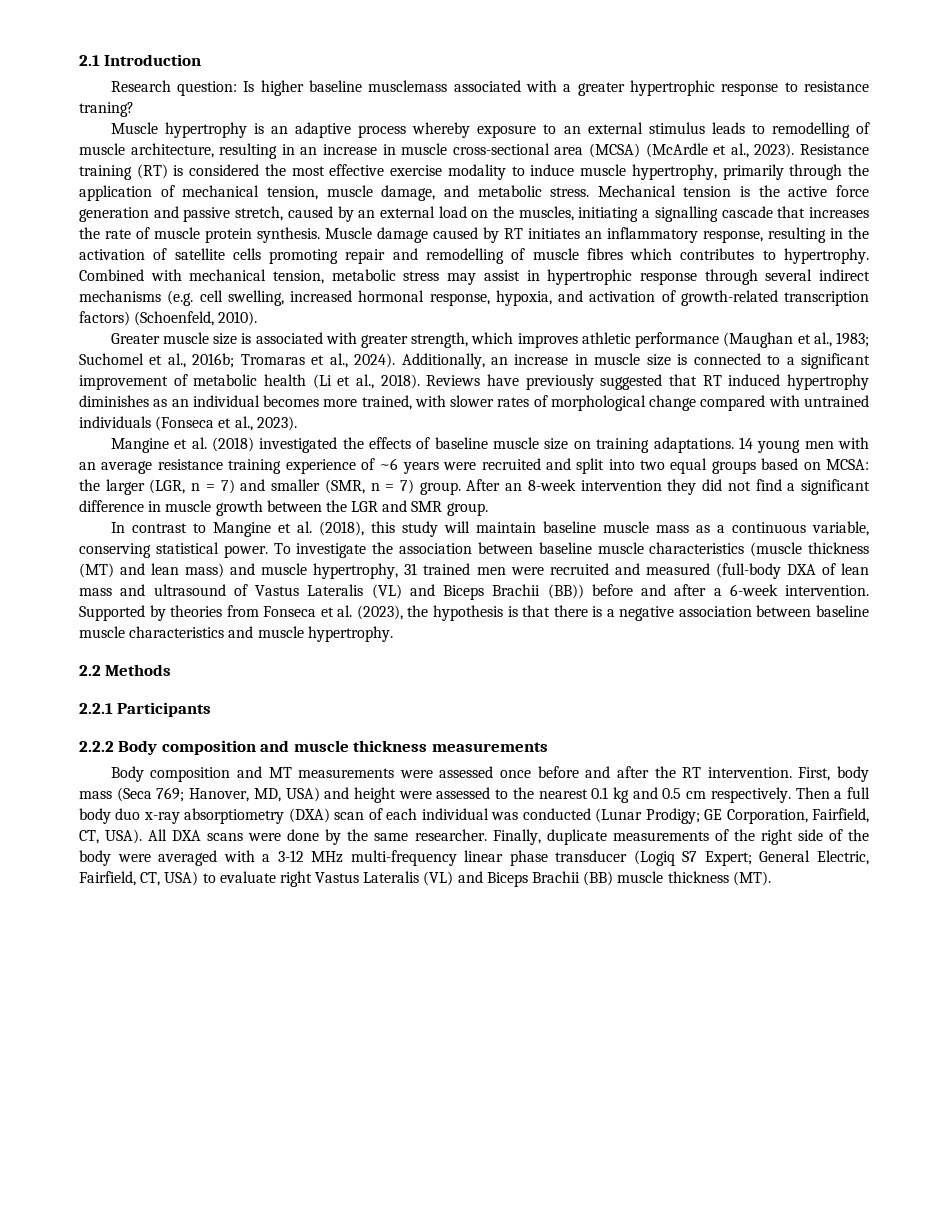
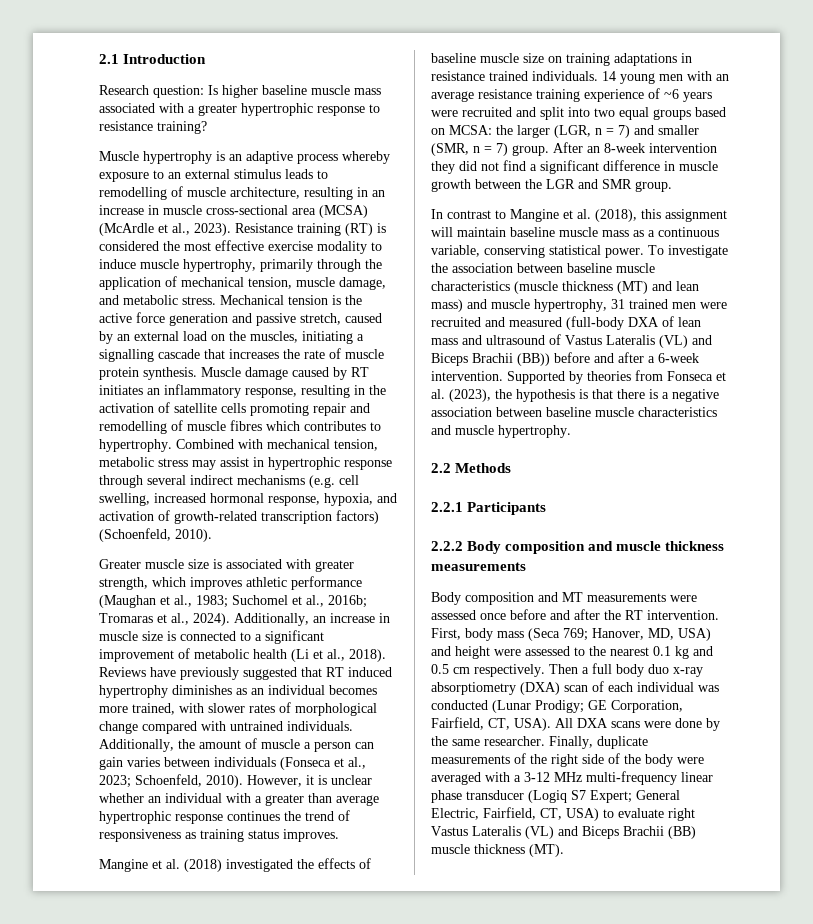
- Research question: Is higher baseline musclemass associated with a greater hypertrophic response to resistance traning?
+ Research question: Is higher baseline muscle mass associated with a greater hypertrophic response to resistance training?
- Reviews have previously suggested that RT induced hypertrophy diminishes as an individual becomes more trained, with slower rates of morphological change compared with untrained individuals (Fonseca et al., 2023).
+ Reviews have previously suggested that RT induced hypertrophy diminishes as an individual becomes more trained, with slower rates of morphological change compared with untrained individuals. Additionally, the amount of muscle a person can gain varies between individuals (Fonseca et al., 2023; Schoenfeld, 2010). However, it is unclear whether an individual with a greater than average hypertrophic response continues the trend of responsiveness as training status improves.
- Mangine et al. (2018) investigated the effects of baseline muscle size on training adaptations.
+ Mangine et al. (2018) investigated the effects of baseline muscle size on training adaptations in resistance trained individuals.
- In contrast to Mangine et al. (2018), this study will maintain baseline muscle mass as a continuous variable, conserving statistical power.
+ In contrast to Mangine et al. (2018), this assignment will maintain baseline muscle mass as a continuous variable, conserving statistical power.

